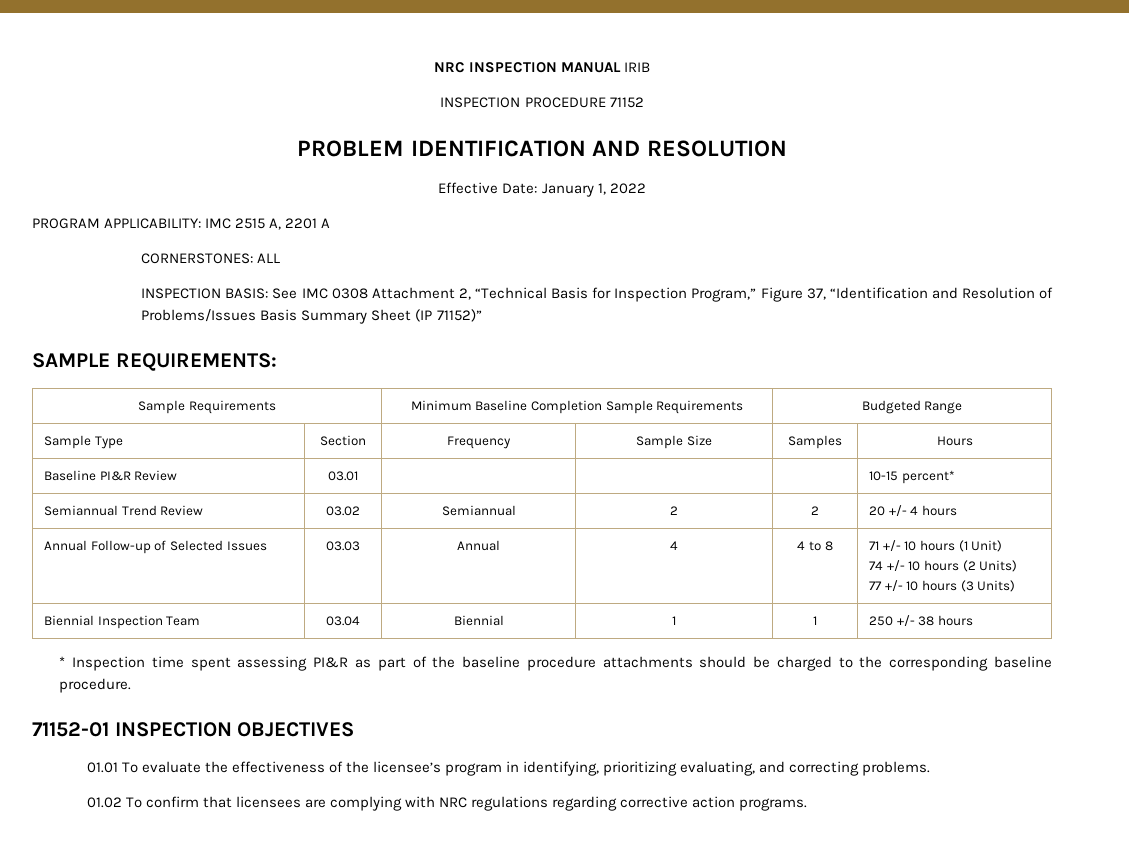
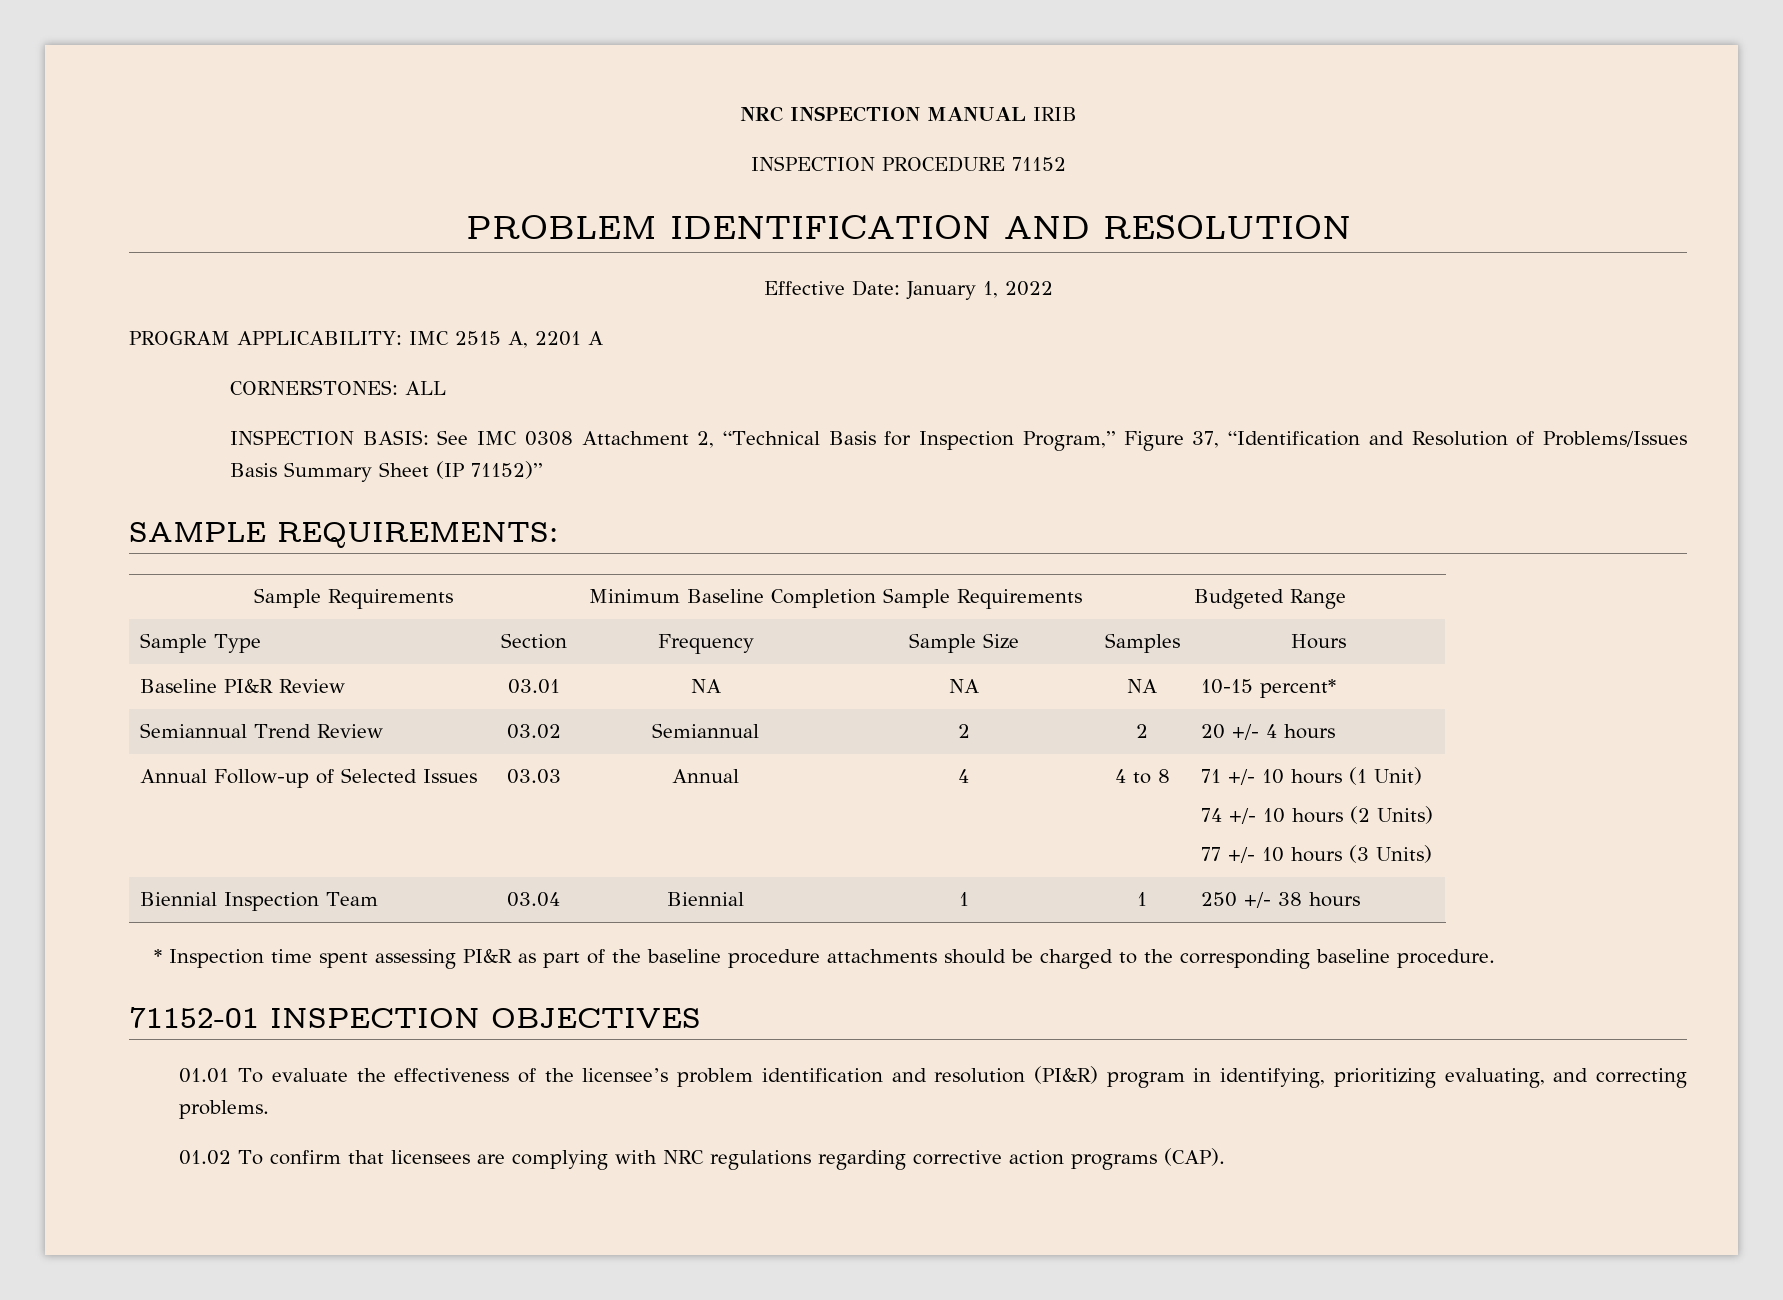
- Baseline PI&R Review | 03.01 | | | | 10-15 percent*
+ Baseline PI&R Review | 03.01 | NA | NA | NA | 10-15 percent*
- 01.01 To evaluate the effectiveness of the licensee’s program in identifying, prioritizing evaluating, and correcting problems.
+ 01.01 To evaluate the effectiveness of the licensee’s problem identification and resolution (PI&R) program in identifying, prioritizing evaluating, and correcting problems.
- 01.02 To confirm that licensees are complying with NRC regulations regarding corrective action programs.
+ 01.02 To confirm that licensees are complying with NRC regulations regarding corrective action programs (CAP).

